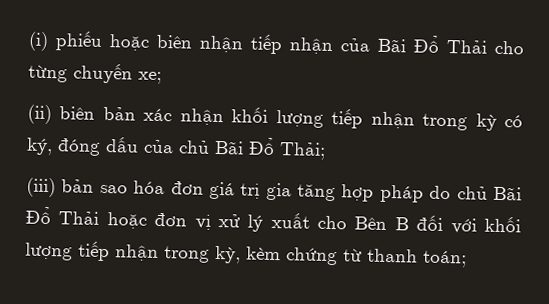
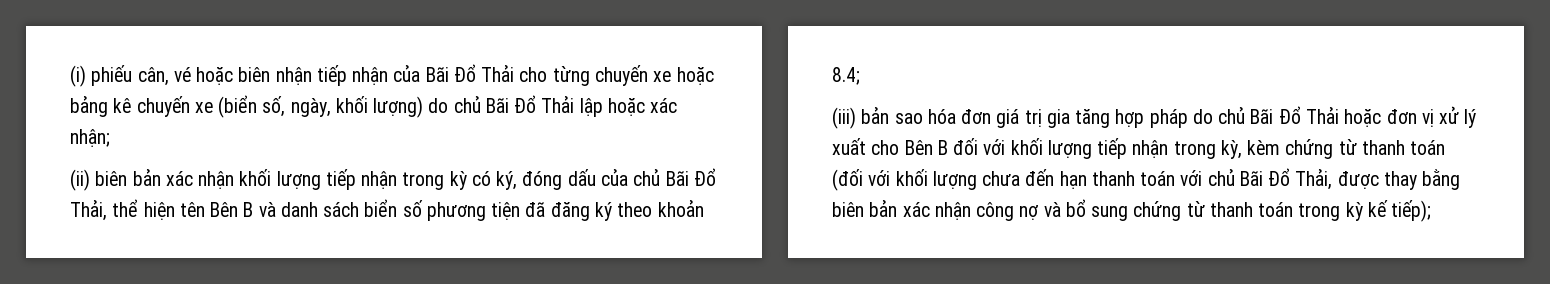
- (i) phiếu hoặc biên nhận tiếp nhận của Bãi Đổ Thải cho từng chuyến xe;
+ (i) phiếu cân, vé hoặc biên nhận tiếp nhận của Bãi Đổ Thải cho từng chuyến xe hoặc bảng kê chuyến xe (biển số, ngày, khối lượng) do chủ Bãi Đổ Thải lập hoặc xác nhận;
- (ii) biên bản xác nhận khối lượng tiếp nhận trong kỳ có ký, đóng dấu của chủ Bãi Đổ Thải;
+ (ii) biên bản xác nhận khối lượng tiếp nhận trong kỳ có ký, đóng dấu của chủ Bãi Đổ Thải, thể hiện tên Bên B và danh sách biển số phương tiện đã đăng ký theo khoản 8.4;
- (iii) bản sao hóa đơn giá trị gia tăng hợp pháp do chủ Bãi Đổ Thải hoặc đơn vị xử lý xuất cho Bên B đối với khối lượng tiếp nhận trong kỳ, kèm chứng từ thanh toán;
+ (iii) bản sao hóa đơn giá trị gia tăng hợp pháp do chủ Bãi Đổ Thải hoặc đơn vị xử lý xuất cho Bên B đối với khối lượng tiếp nhận trong kỳ, kèm chứng từ thanh toán (đối với khối lượng chưa đến hạn thanh toán với chủ Bãi Đổ Thải, được thay bằng biên bản xác nhận công nợ và bổ sung chứng từ thanh toán trong kỳ kế tiếp);

